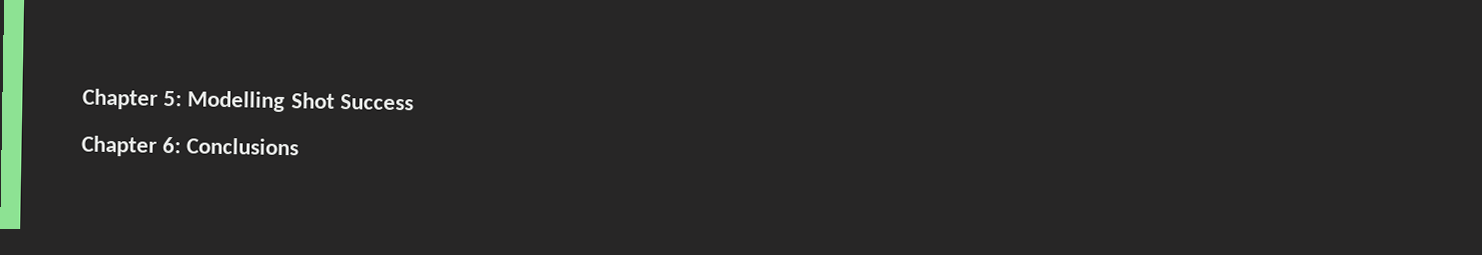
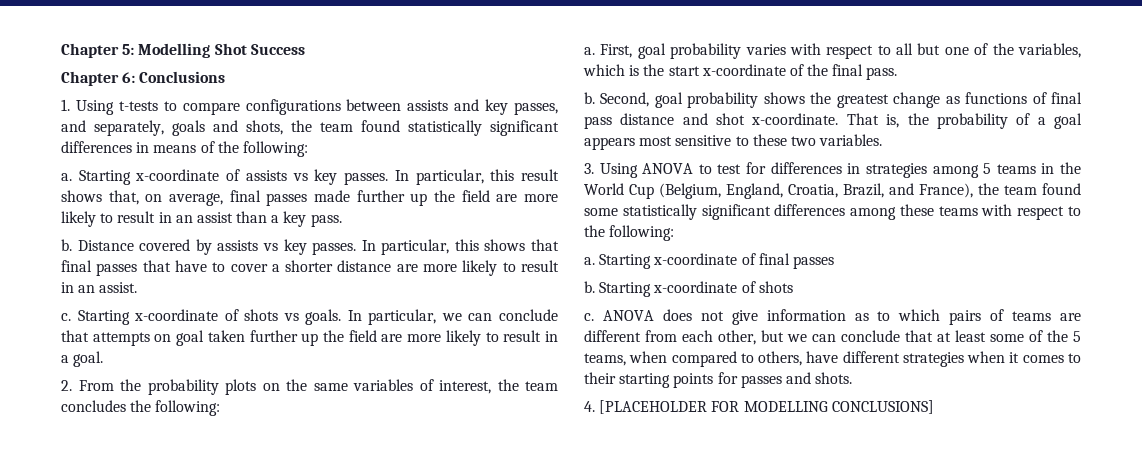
+ 1. Using t-tests to compare configurations between assists and key passes, and separately, goals and shots, the team found statistically significant differences in means of the following:
+ a. Starting x-coordinate of assists vs key passes. In particular, this result shows that, on average, final passes made further up the field are more likely to result in an assist than a key pass.
+ b. Distance covered by assists vs key passes. In particular, this shows that final passes that have to cover a shorter distance are more likely to result in an assist.
+ c. Starting x-coordinate of shots vs goals. In particular, we can conclude that attempts on goal taken further up the field are more likely to result in a goal.
+ 2. From the probability plots on the same variables of interest, the team concludes the following:
+ a. First, goal probability varies with respect to all but one of the variables, which is the start x-coordinate of the final pass.
+ b. Second, goal probability shows the greatest change as functions of final pass distance and shot x-coordinate. That is, the probability of a goal appears most sensitive to these two variables.
+ 3. Using ANOVA to test for differences in strategies among 5 teams in the World Cup (Belgium, England, Croatia, Brazil, and France), the team found some statistically significant differences among these teams with respect to the following:
+ a. Starting x-coordinate of final passes
+ b. Starting x-coordinate of shots
+ c. ANOVA does not give information as to which pairs of teams are different from each other, but we can conclude that at least some of the 5 teams, when compared to others, have different strategies when it comes to their starting points for passes and shots.
+ 4. [PLACEHOLDER FOR MODELLING CONCLUSIONS]

